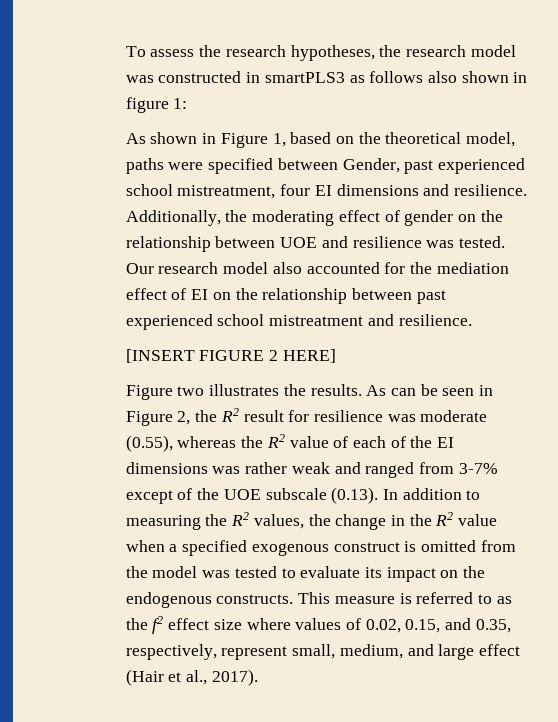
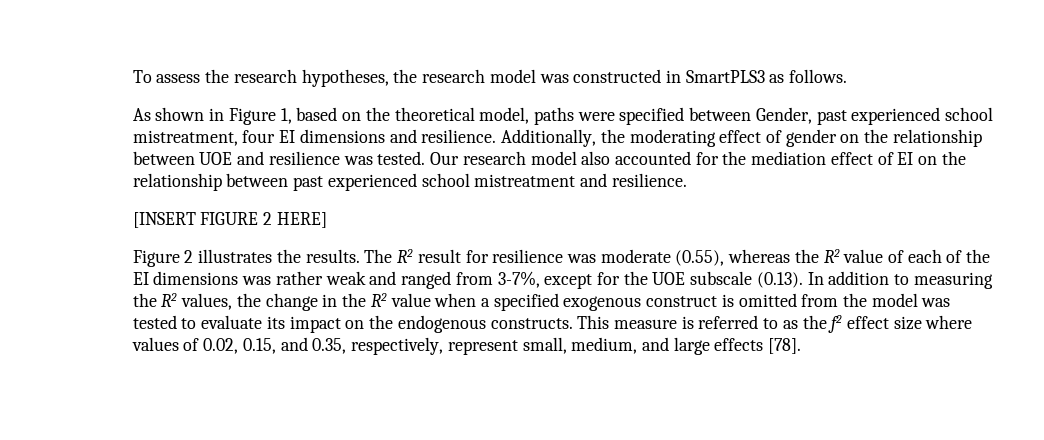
- To assess the research hypotheses, the research model was constructed in smartPLS3 as follows also shown in figure 1:
+ To assess the research hypotheses, the research model was constructed in SmartPLS3 as follows.
- Figure two illustrates the results.
+ Figure 2 illustrates the results.
- As can be seen in Figure 2, the R2 result for resilience was moderate (0.55), whereas the R2 value of each of the EI dimensions was rather weak and ranged from 3-7% except of the UOE subscale (0.13). In addition to measuring the R2 values, the change in the R2 value when a specified exogenous construct is omitted from the model was tested to evaluate its impact on the endogenous constructs.
+ The R2 result for resilience was moderate (0.55), whereas the R2 value of each of the EI dimensions was rather weak and ranged from 3-7%, except for the UOE subscale (0.13). In addition to measuring the R2 values, the change in the R2 value when a specified exogenous construct is omitted from the model was tested to evaluate its impact on the endogenous constructs.
- This measure is referred to as the f2 effect size where values of 0.02, 0.15, and 0.35, respectively, represent small, medium, and large effect (Hair et al., 2017).
+ This measure is referred to as the f2 effect size where values of 0.02, 0.15, and 0.35, respectively, represent small, medium, and large effects [78].

